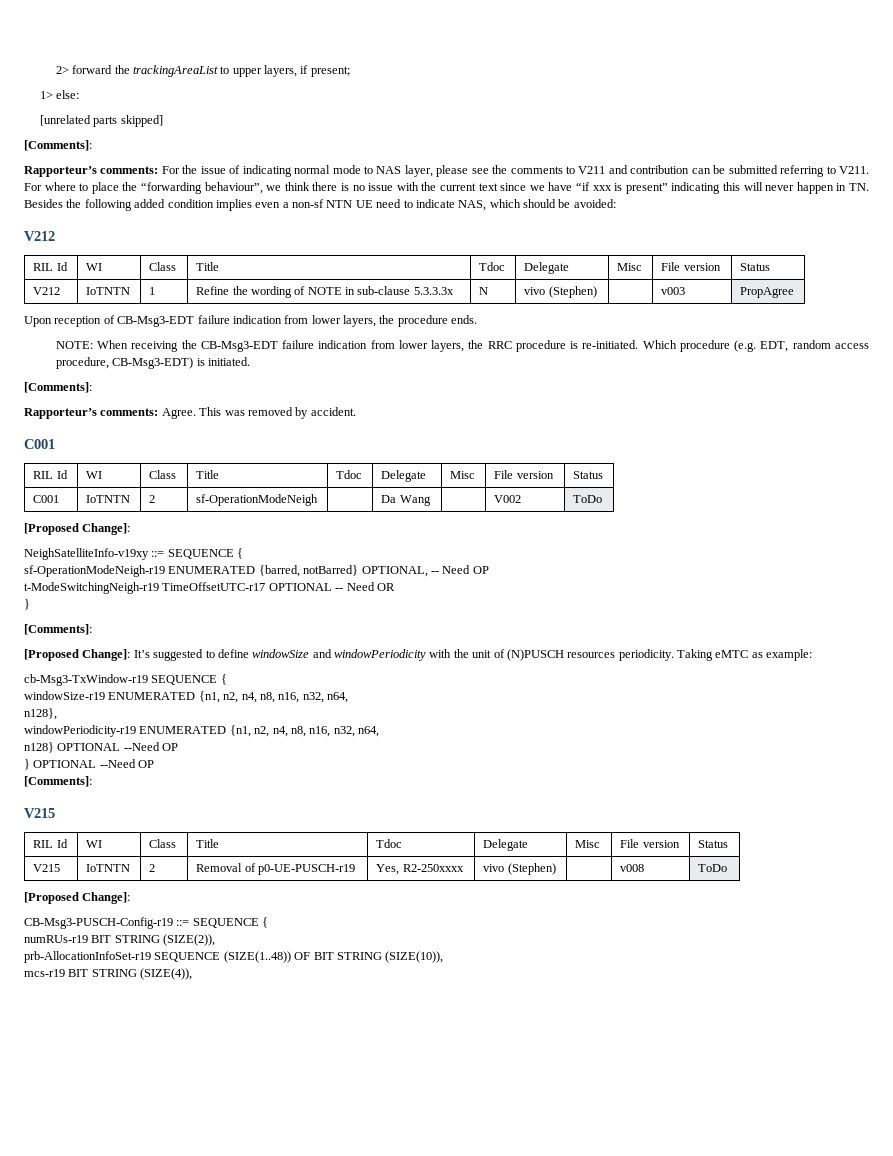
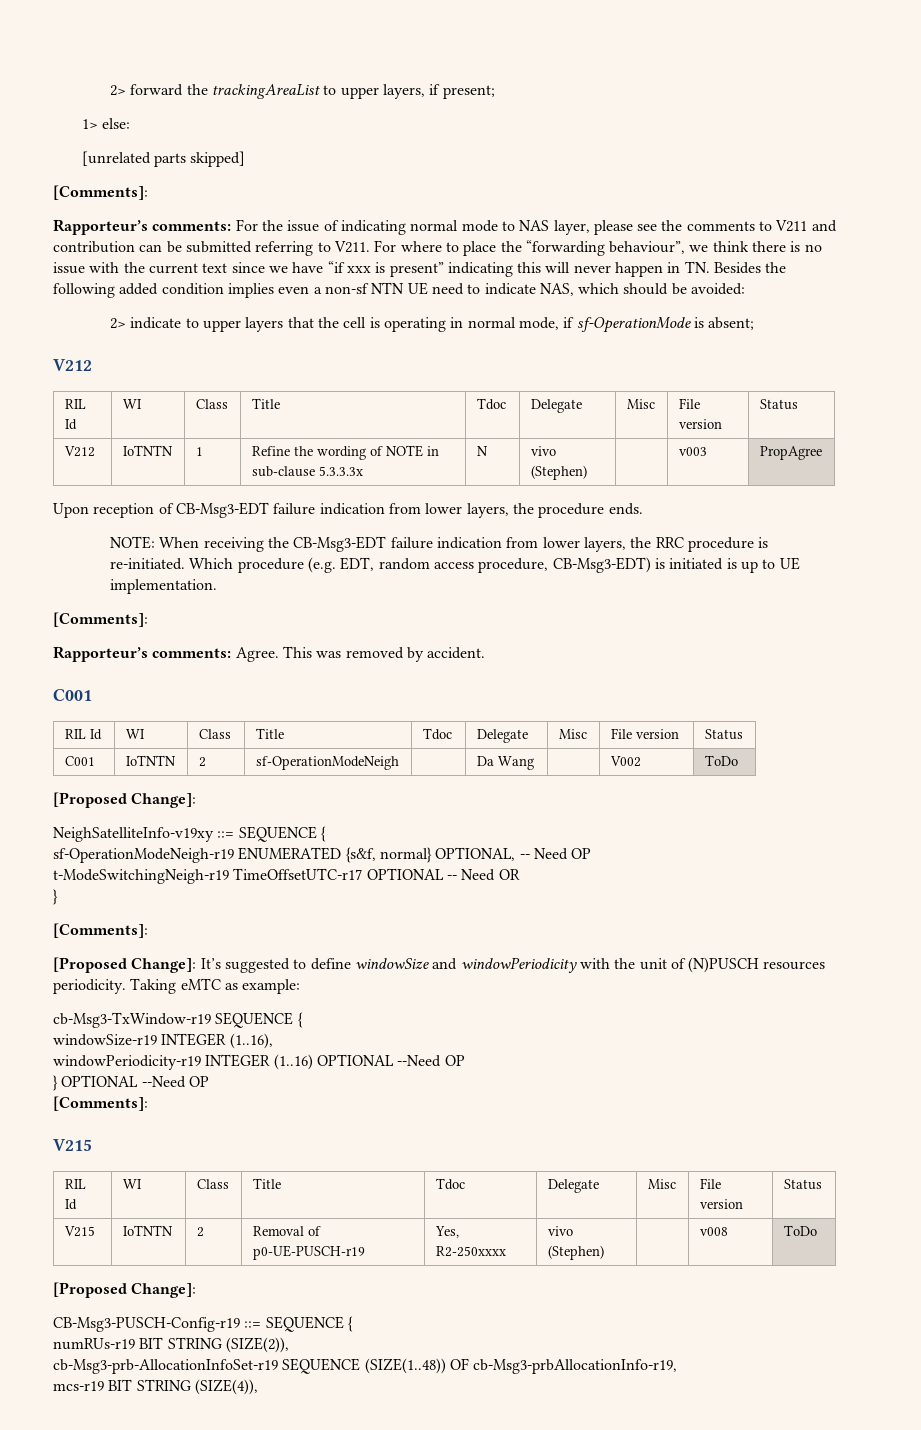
+ 2> indicate to upper layers that the cell is operating in normal mode, if sf-OperationMode is absent;
- Which procedure (e.g. EDT, random access procedure, CB-Msg3-EDT) is initiated.
+ Which procedure (e.g. EDT, random access procedure, CB-Msg3-EDT) is initiated is up to UE implementation.
- sf-OperationModeNeigh-r19 ENUMERATED {barred, notBarred} OPTIONAL, -- Need OP
+ sf-OperationModeNeigh-r19 ENUMERATED {s&f, normal} OPTIONAL, -- Need OP
- windowSize-r19 ENUMERATED {n1, n2, n4, n8, n16, n32, n64,
- n128},
- windowPeriodicity-r19 ENUMERATED {n1, n2, n4, n8, n16, n32, n64,
- n128} OPTIONAL --Need OP
+ windowSize-r19 INTEGER (1..16),
+ windowPeriodicity-r19 INTEGER (1..16) OPTIONAL --Need OP
- prb-AllocationInfoSet-r19 SEQUENCE (SIZE(1..48)) OF BIT STRING (SIZE(10)),
+ cb-Msg3-prb-AllocationInfoSet-r19 SEQUENCE (SIZE(1..48)) OF cb-Msg3-prbAllocationInfo-r19,

